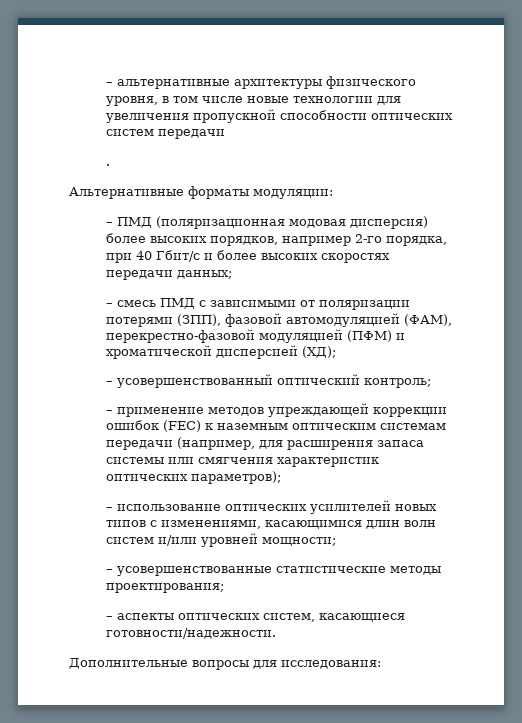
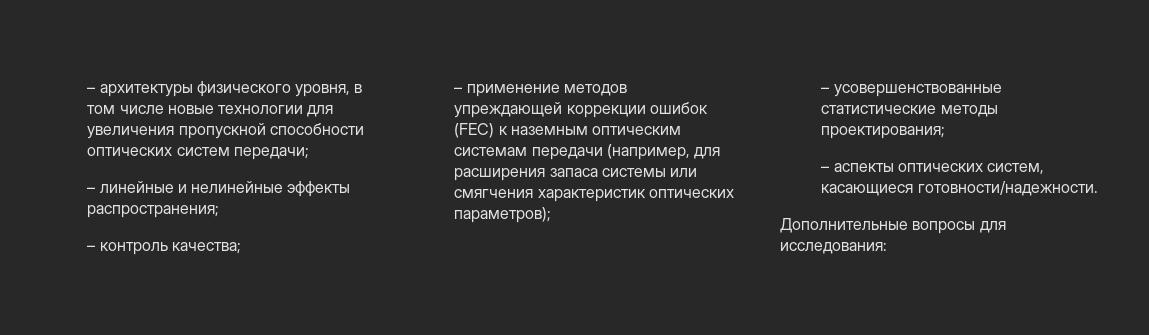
- – альтернативные архитектуры физического уровня, в том числе новые технологии для увеличения пропускной способности оптических систем передачи
- .
- Альтернативные форматы модуляции:
- – ПМД (поляризационная модовая дисперсия) более высоких порядков, например 2-го порядка, при 40 Гбит/с и более высоких скоростях передачи данных;
- – смесь ПМД с зависимыми от поляризации потерями (ЗПП), фазовой автомодуляцией (ФАМ), перекрестно-фазовой модуляцией (ПФМ) и хроматической дисперсией (ХД);
- – усовершенствованный оптический контроль;
+ – архитектуры физического уровня, в том числе новые технологии для увеличения пропускной способности оптических систем передачи;
+ – линейные и нелинейные эффекты распространения;
+ – контроль качества;
- – использование оптических усилителей новых типов с изменениями, касающимися длин волн систем и/или уровней мощности;

